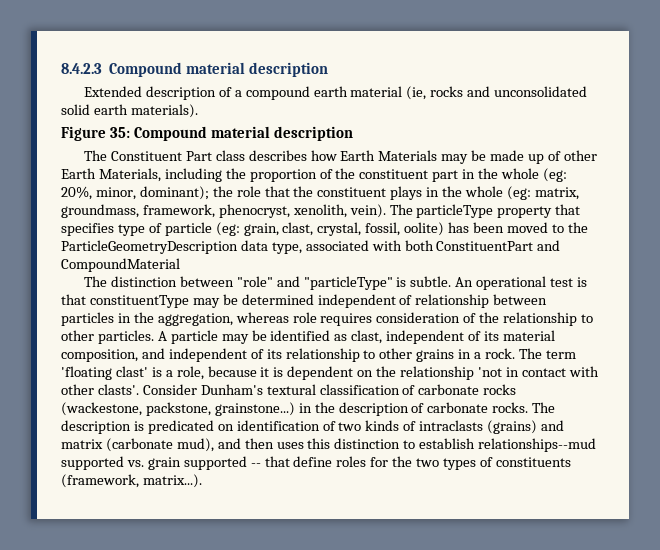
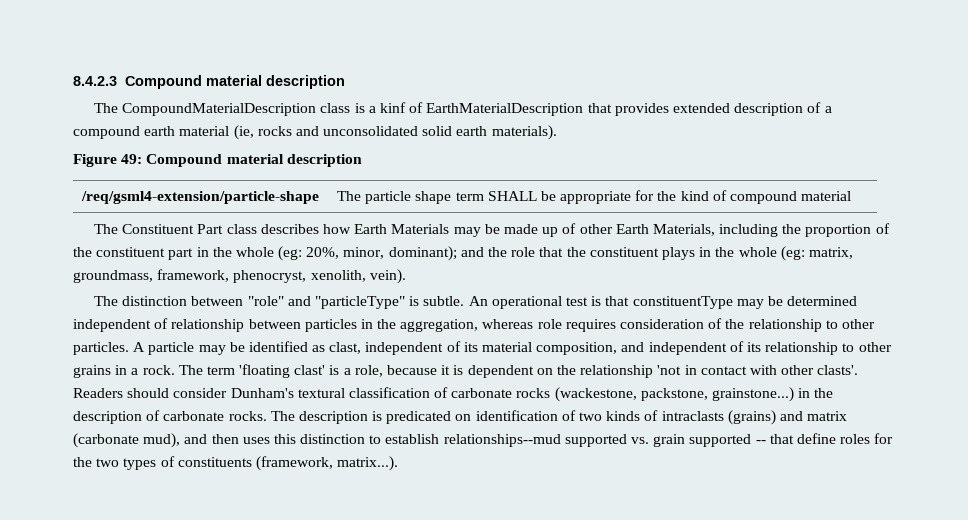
- Extended description of a compound earth material (ie, rocks and unconsolidated solid earth materials).
+ The CompoundMaterialDescription class is a kinf of EarthMaterialDescription that provides extended description of a compound earth material (ie, rocks and unconsolidated solid earth materials).
- Figure 35: Compound material description
+ Figure 49: Compound material description
+ /req/gsml4-extension/particle-shape | The particle shape term SHALL be appropriate for the kind of compound material
- The Constituent Part class describes how Earth Materials may be made up of other Earth Materials, including the proportion of the constituent part in the whole (eg: 20%, minor, dominant); the role that the constituent plays in the whole (eg: matrix, groundmass, framework, phenocryst, xenolith, vein). The particleType property that specifies type of particle (eg: grain, clast, crystal, fossil, oolite) has been moved to the ParticleGeometryDescription data type, associated with both ConstituentPart and CompoundMaterial
+ The Constituent Part class describes how Earth Materials may be made up of other Earth Materials, including the proportion of the constituent part in the whole (eg: 20%, minor, dominant); and the role that the constituent plays in the whole (eg: matrix, groundmass, framework, phenocryst, xenolith, vein).
- Consider Dunham's textural classification of carbonate rocks (wackestone, packstone, grainstone...) in the description of carbonate rocks.
+ Readers should consider Dunham's textural classification of carbonate rocks (wackestone, packstone, grainstone...) in the description of carbonate rocks.

